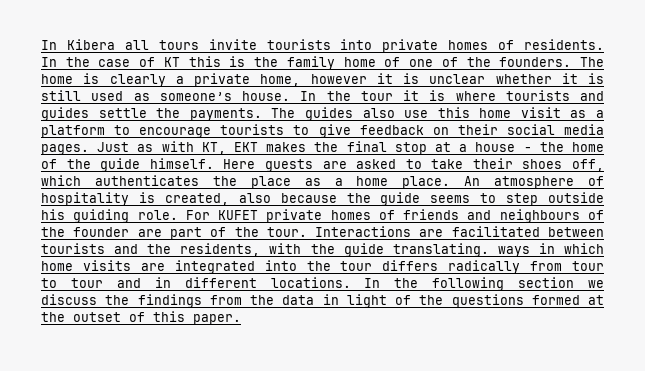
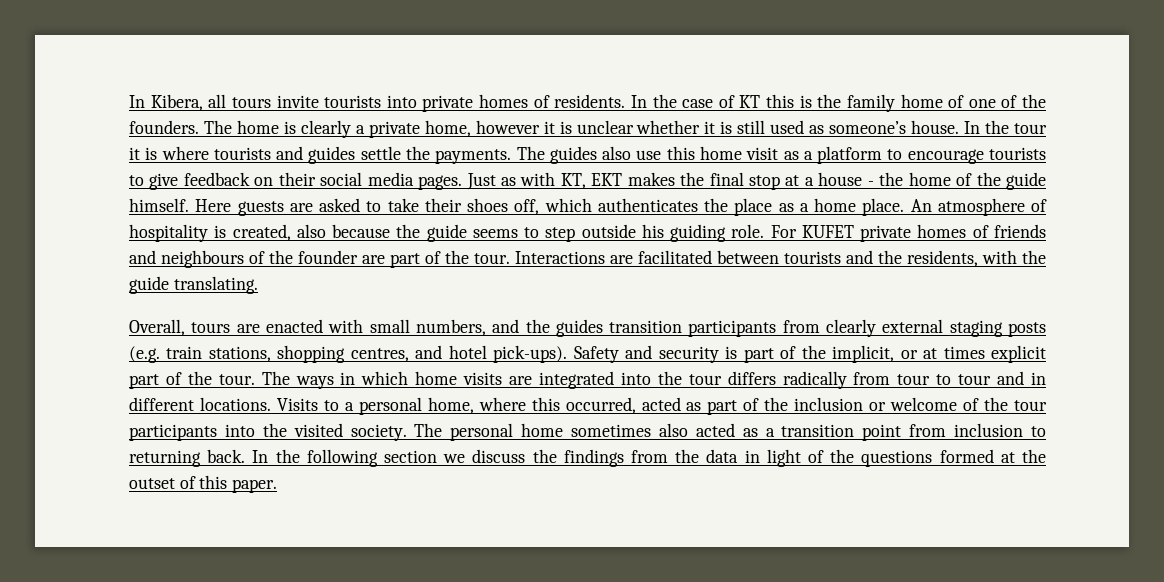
- In Kibera all tours invite tourists into private homes of residents.
+ In Kibera, all tours invite tourists into private homes of residents.
- Interactions are facilitated between tourists and the residents, with the guide translating. ways in which home visits are integrated into the tour differs radically from tour to tour and in different locations.
+ Interactions are facilitated between tourists and the residents, with the guide translating.
+ Overall, tours are enacted with small numbers, and the guides transition participants from clearly external staging posts (e.g. train stations, shopping centres, and hotel pick-ups). Safety and security is part of the implicit, or at times explicit part of the tour. The ways in which home visits are integrated into the tour differs radically from tour to tour and in different locations.
+ Visits to a personal home, where this occurred, acted as part of the inclusion or welcome of the tour participants into the visited society. The personal home sometimes also acted as a transition point from inclusion to returning back.

